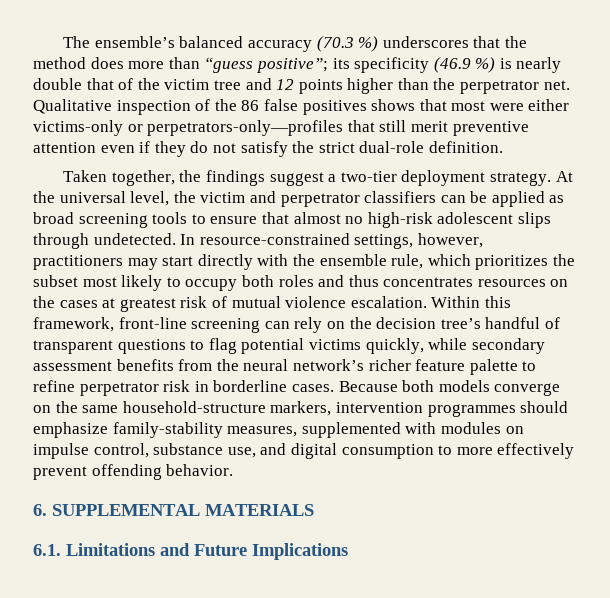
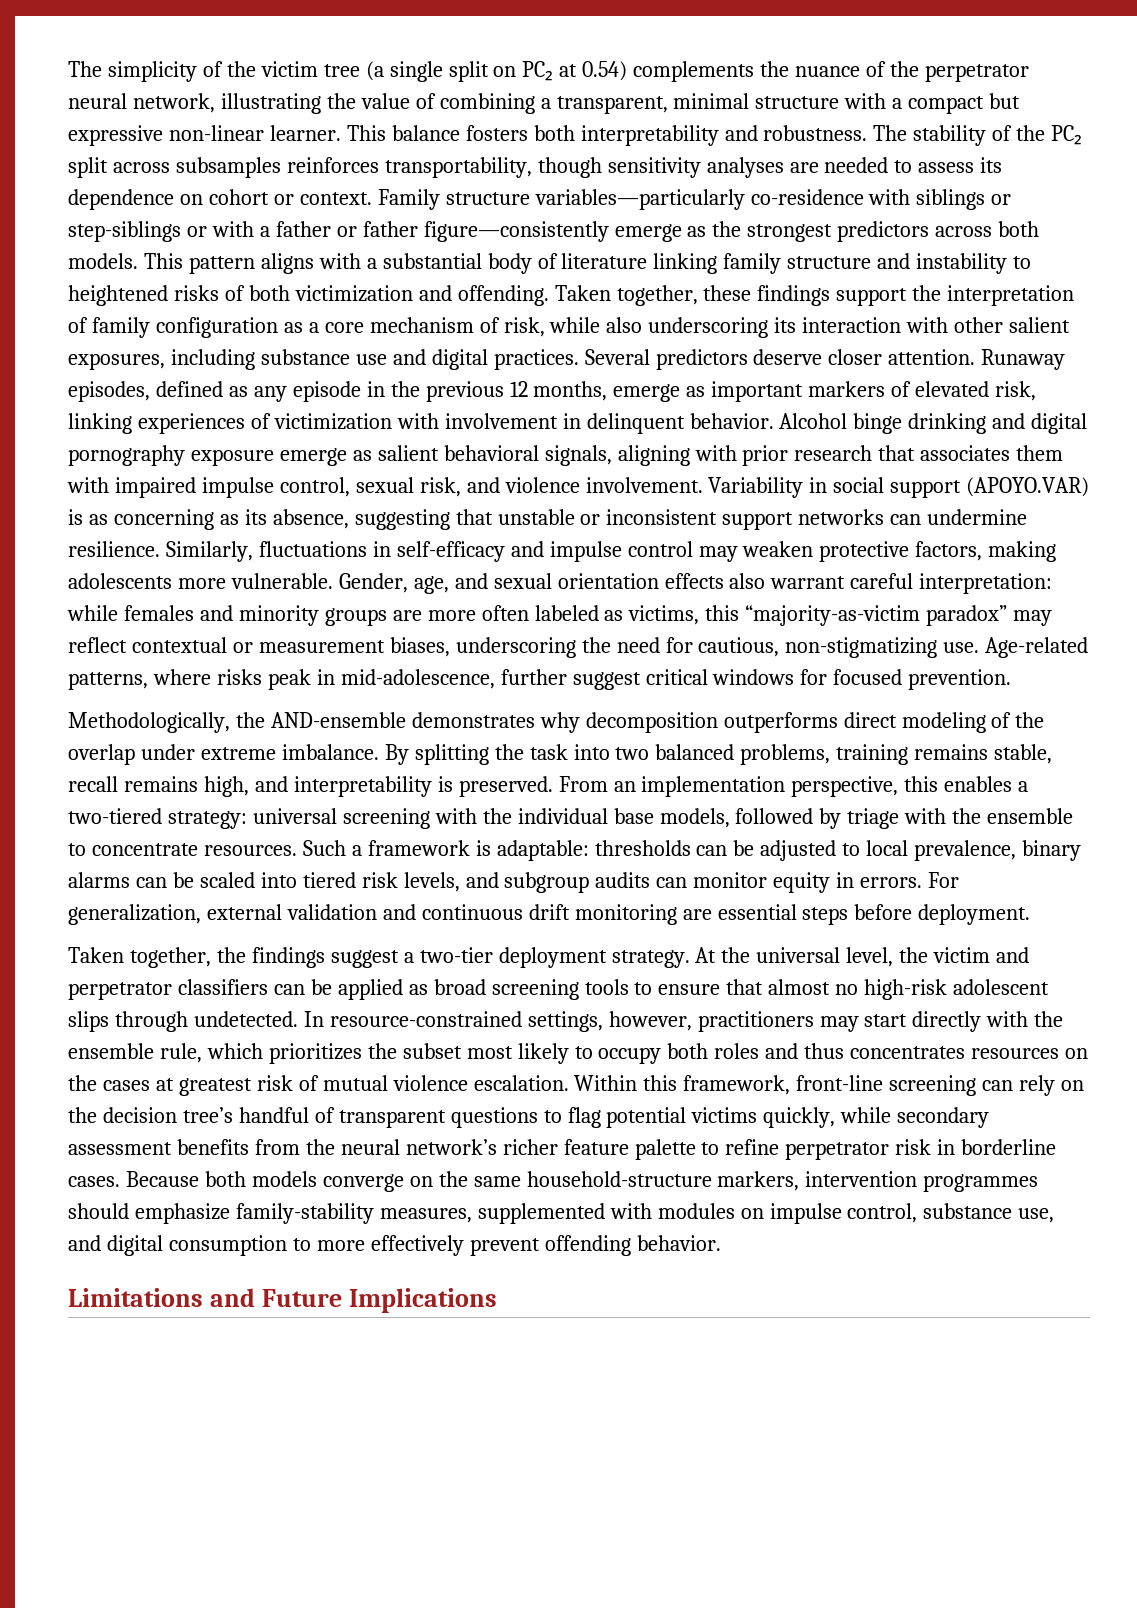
- The ensemble’s balanced accuracy (70.3 %) underscores that the method does more than “guess positive”; its specificity (46.9 %) is nearly double that of the victim tree and 12 points higher than the perpetrator net. Qualitative inspection of the 86 false positives shows that most were either victims‑only or perpetrators‑only—profiles that still merit preventive attention even if they do not satisfy the strict dual‑role definition.
+ The simplicity of the victim tree (a single split on PC₂ at 0.54) complements the nuance of the perpetrator neural network, illustrating the value of combining a transparent, minimal structure with a compact but expressive non-linear learner. This balance fosters both interpretability and robustness. The stability of the PC₂ split across subsamples reinforces transportability, though sensitivity analyses are needed to assess its dependence on cohort or context. Family structure variables—particularly co-residence with siblings or step-siblings or with a father or father figure—consistently emerge as the strongest predictors across both models. This pattern aligns with a substantial body of literature linking family structure and instability to heightened risks of both victimization and offending. Taken together, these findings support the interpretation of family configuration as a core mechanism of risk, while also underscoring its interaction with other salient exposures, including substance use and digital practices. Several predictors deserve closer attention. Runaway episodes, defined as any episode in the previous 12 months, emerge as important markers of elevated risk, linking experiences of victimization with involvement in delinquent behavior. Alcohol binge drinking and digital pornography exposure emerge as salient behavioral signals, aligning with prior research that associates them with impaired impulse control, sexual risk, and violence involvement. Variability in social support (APOYO.VAR) is as concerning as its absence, suggesting that unstable or inconsistent support networks can undermine resilience. Similarly, fluctuations in self-efficacy and impulse control may weaken protective factors, making adolescents more vulnerable. Gender, age, and sexual orientation effects also warrant careful interpretation: while females and minority groups are more often labeled as victims, this “majority-as-victim paradox” may reflect contextual or measurement biases, underscoring the need for cautious, non-stigmatizing use. Age-related patterns, where risks peak in mid-adolescence, further suggest critical windows for focused prevention.
+ Methodologically, the AND-ensemble demonstrates why decomposition outperforms direct modeling of the overlap under extreme imbalance. By splitting the task into two balanced problems, training remains stable, recall remains high, and interpretability is preserved. From an implementation perspective, this enables a two-tiered strategy: universal screening with the individual base models, followed by triage with the ensemble to concentrate resources. Such a framework is adaptable: thresholds can be adjusted to local prevalence, binary alarms can be scaled into tiered risk levels, and subgroup audits can monitor equity in errors. For generalization, external validation and continuous drift monitoring are essential steps before deployment.
- 6. SUPPLEMENTAL MATERIALS
- 6.1. Limitations and Future Implications
+ Limitations and Future Implications

